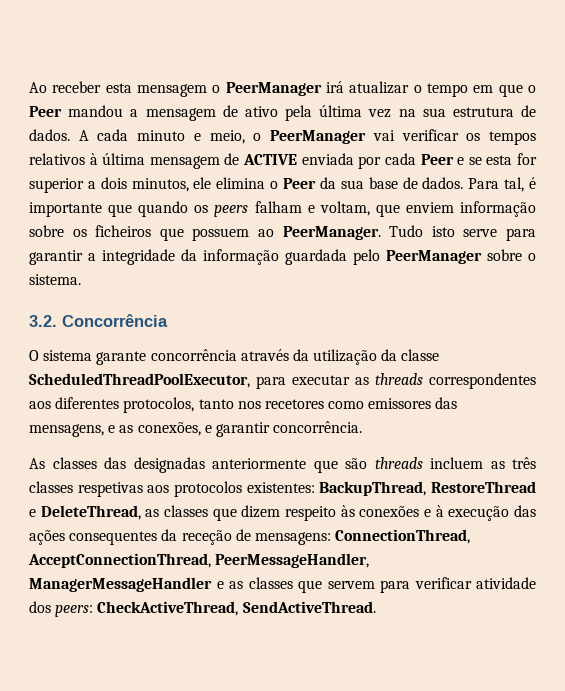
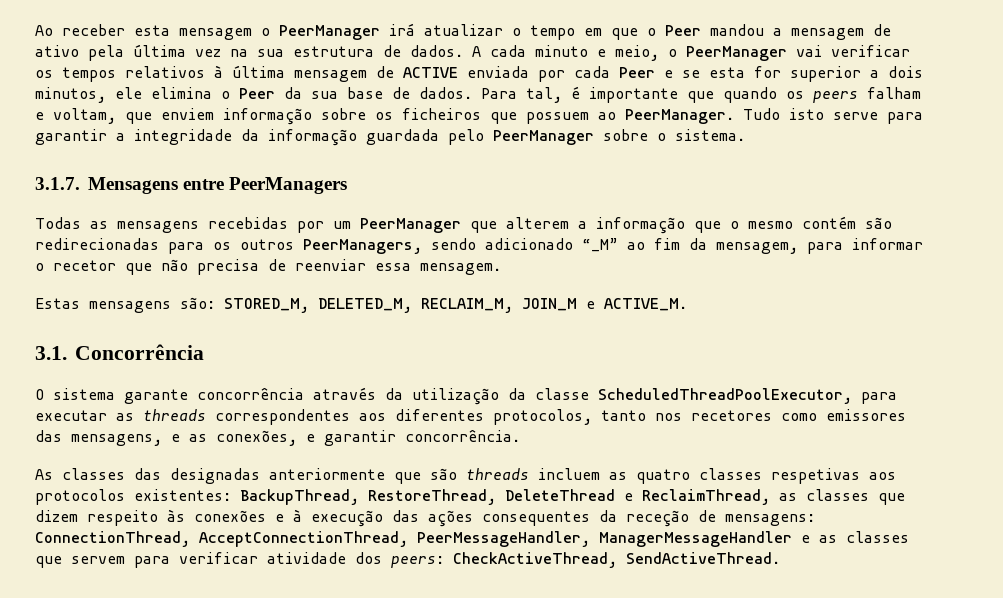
- 3.2. Concorrência
+ 3.1.7. Mensagens entre PeerManagers
+ Todas as mensagens recebidas por um PeerManager que alterem a informação que o mesmo contém são redirecionadas para os outros PeerManagers, sendo adicionado “_M” ao fim da mensagem, para informar o recetor que não precisa de reenviar essa mensagem.
+ Estas mensagens são: STORED_M, DELETED_M, RECLAIM_M, JOIN_M e ACTIVE_M.
+ 3.1. Concorrência
- As classes das designadas anteriormente que são threads incluem as três classes respetivas aos protocolos existentes: BackupThread, RestoreThread e DeleteThread, as classes que dizem respeito às conexões e à execução das ações consequentes da receção de mensagens: ConnectionThread, AcceptConnectionThread, PeerMessageHandler, ManagerMessageHandler e as classes que servem para verificar atividade dos peers: CheckActiveThread, SendActiveThread.
+ As classes das designadas anteriormente que são threads incluem as quatro classes respetivas aos protocolos existentes: BackupThread, RestoreThread, DeleteThread e ReclaimThread, as classes que dizem respeito às conexões e à execução das ações consequentes da receção de mensagens: ConnectionThread, AcceptConnectionThread, PeerMessageHandler, ManagerMessageHandler e as classes que servem para verificar atividade dos peers: CheckActiveThread, SendActiveThread.

